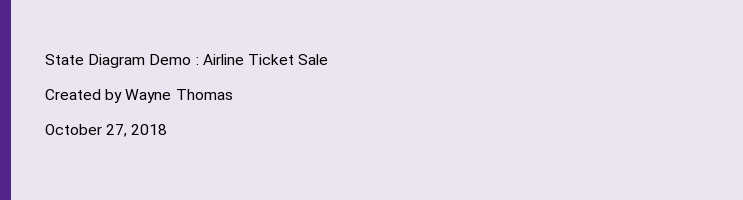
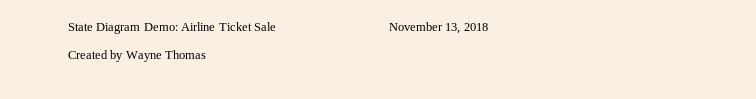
- State Diagram Demo : Airline Ticket Sale
+ State Diagram Demo: Airline Ticket Sale
- October 27, 2018
+ November 13, 2018

